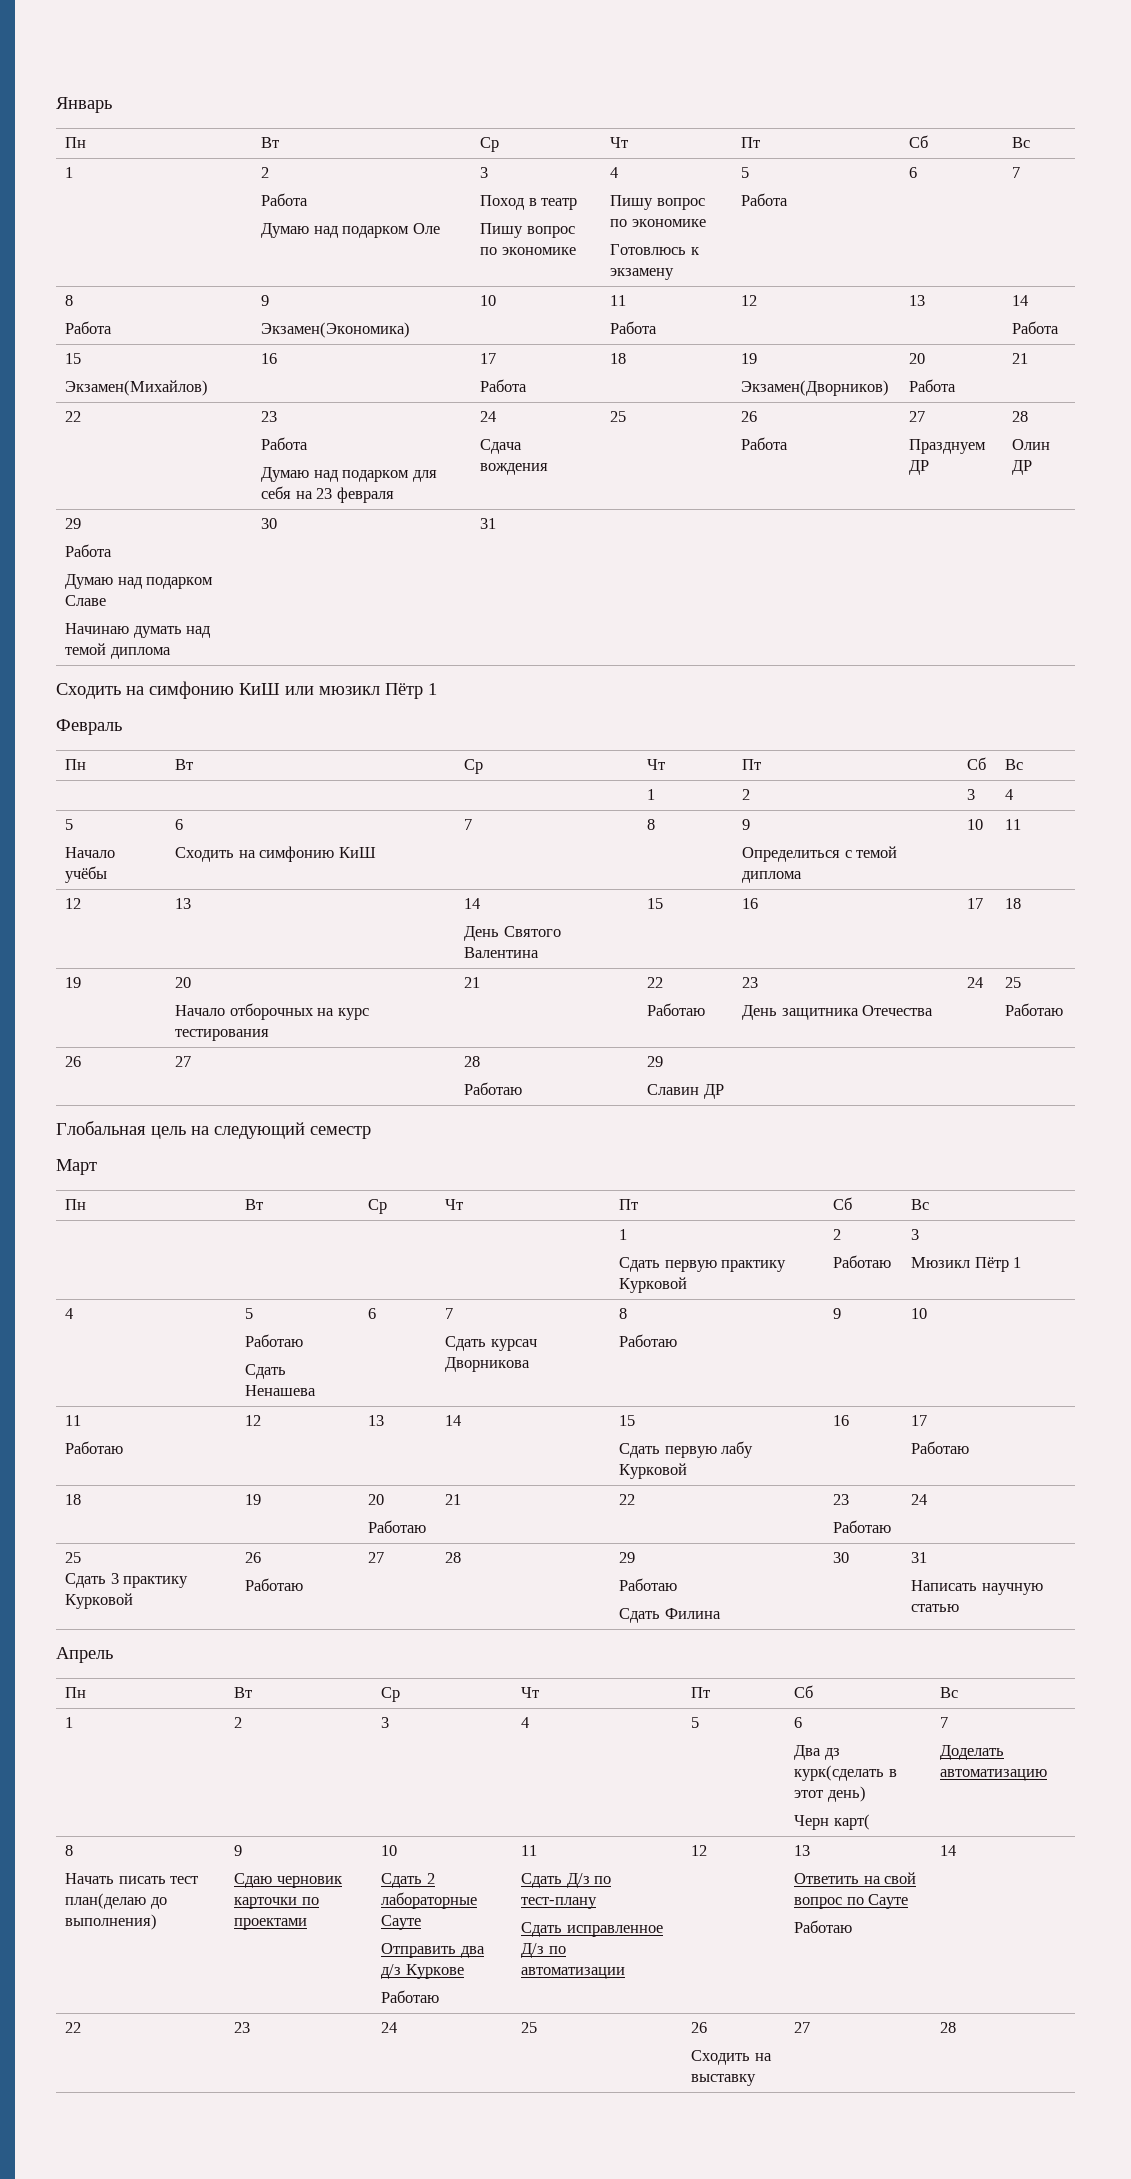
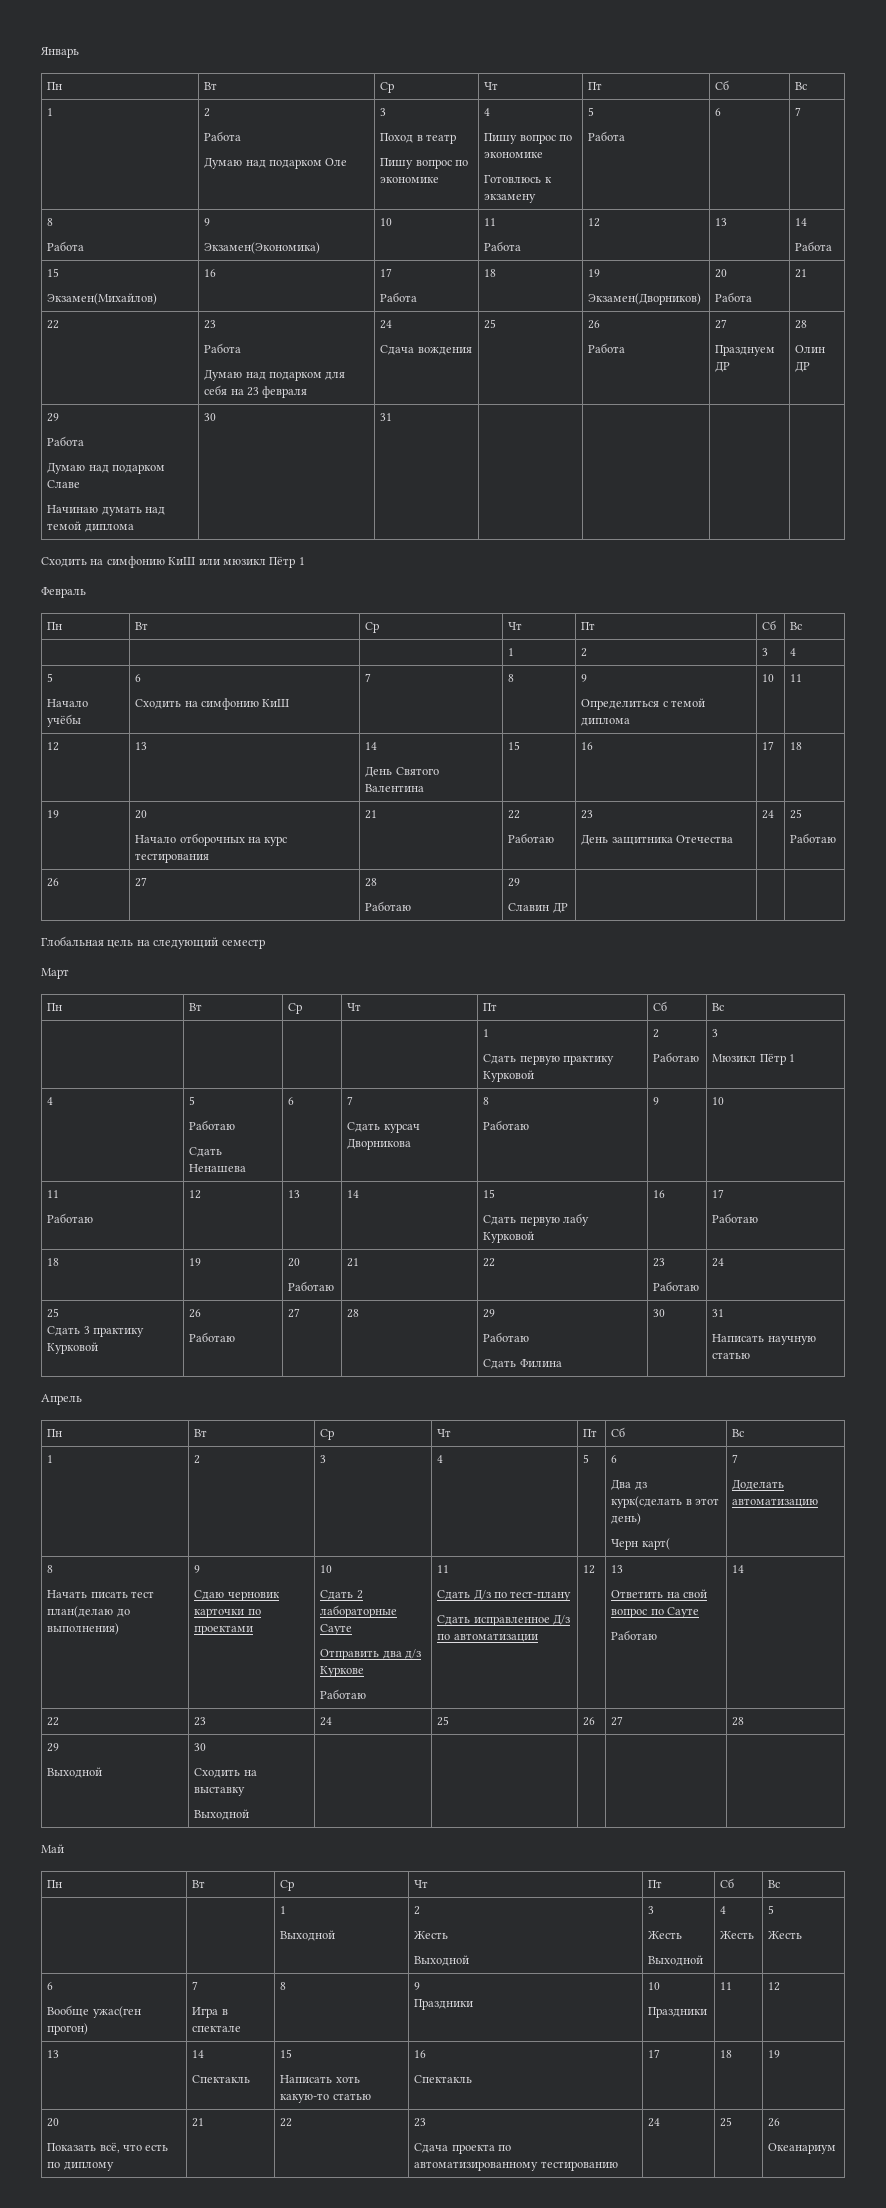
- 22 | 23 | 24 | 25 | 26
- Сходить на выставку | 27 | 28
+ 22 | 23 | 24 | 25 | 26 | 27 | 28
+ 29
+ Выходной | 30
+ Сходить на выставку
+ Выходной | | | | |
+ Май
+ Пн | Вт | Ср | Чт | Пт | Сб | Вс
+ | | 1
+ Выходной | 2
+ Жесть
+ Выходной | 3
+ Жесть
+ Выходной | 4
+ Жесть | 5
+ Жесть
+ 6
+ Вообще ужас(ген прогон) | 7
+ Игра в спектале | 8 | 9
+ Праздники | 10
+ Праздники | 11 | 12
+ 13 | 14
+ Спектакль | 15
+ Написать хоть какую-то статью | 16
+ Спектакль | 17 | 18 | 19
+ 20
+ Показать всё, что есть по диплому | 21 | 22 | 23
+ Сдача проекта по автоматизированному тестированию | 24 | 25 | 26
+ Океанариум

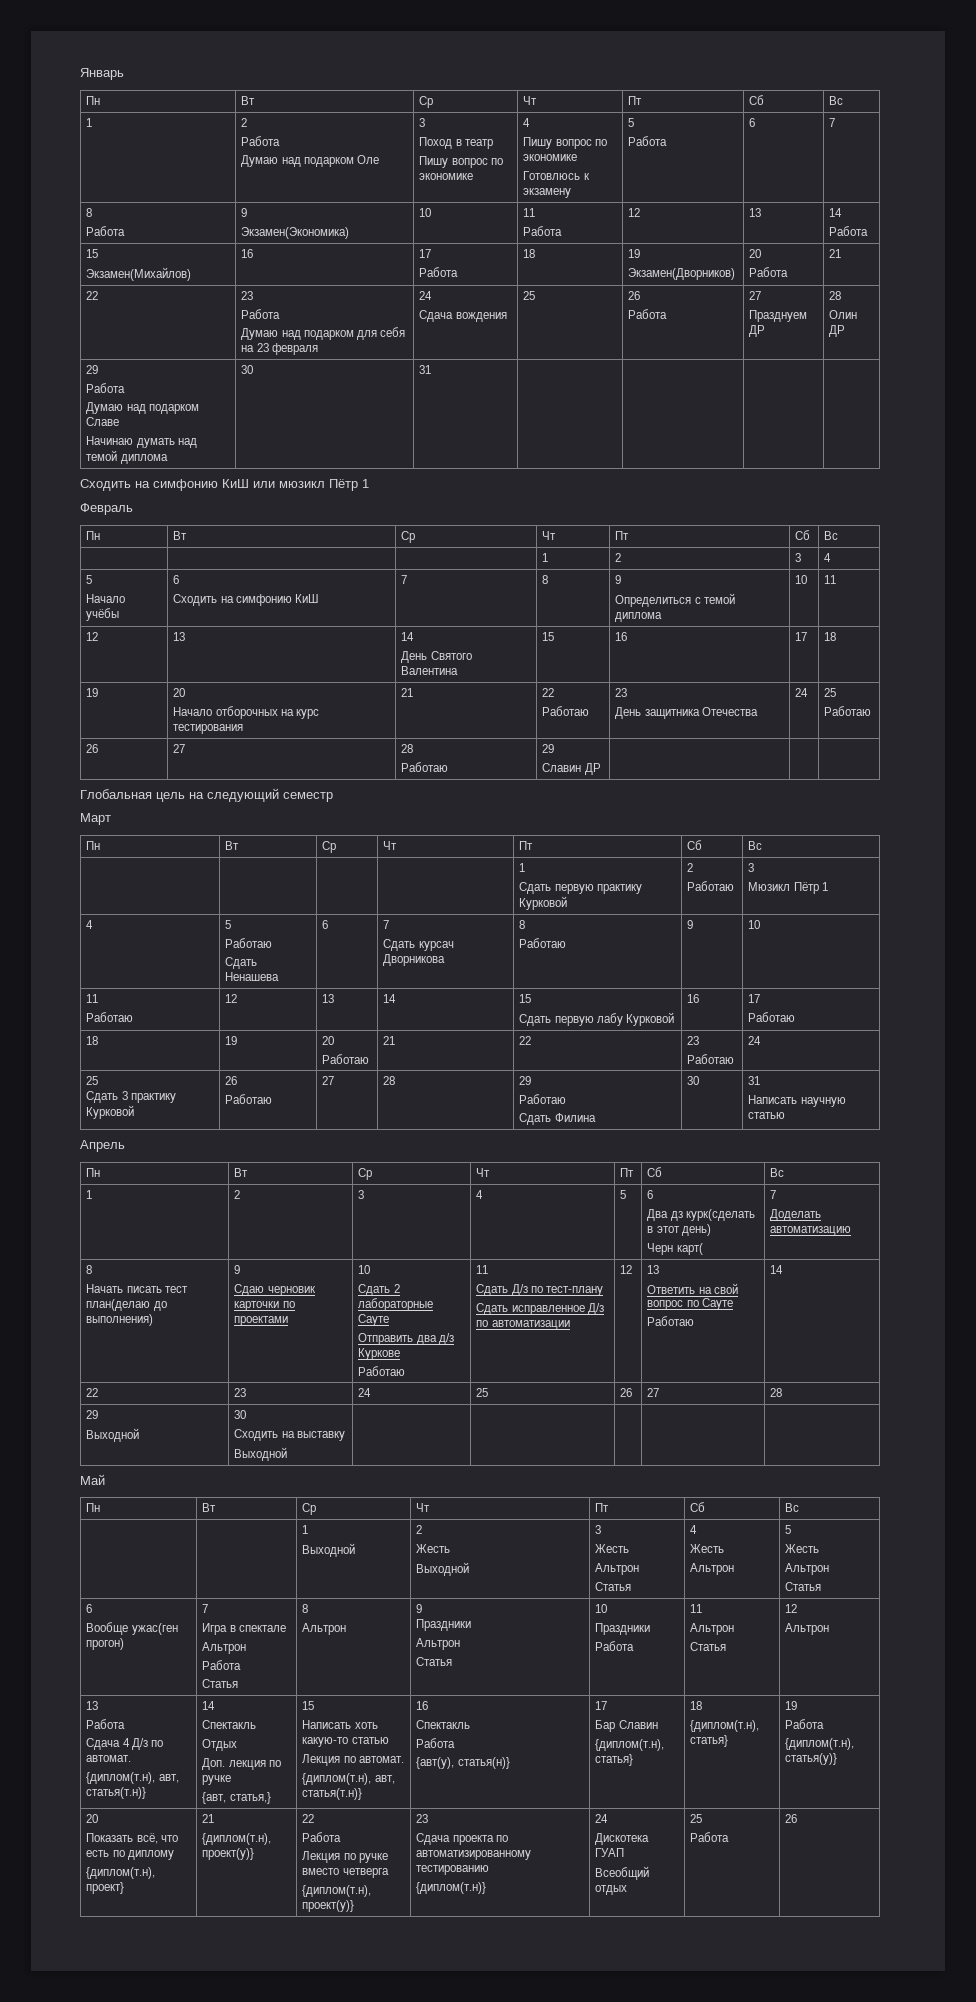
  Май
  Пн | Вт | Ср | Чт | Пт | Сб | Вс
  | | 1
  Выходной | 2
  Жесть
  Выходной | 3
  Жесть
- Выходной | 4
- Жесть | 5
+ Альтрон
+ Статья | 4
  Жесть
+ Альтрон | 5
+ Жесть
+ Альтрон
+ Статья
  6
  Вообще ужас(ген прогон) | 7
- Игра в спектале | 8 | 9
- Праздники | 10
- Праздники | 11 | 12
- 13 | 14
- Спектакль | 15
- Написать хоть какую-то статью | 16
- Спектакль | 17 | 18 | 19
+ Игра в спектале
+ Альтрон
+ Работа
+ Статья | 8
+ Альтрон | 9
+ Праздники
+ Альтрон
+ Статья | 10
+ Праздники
+ Работа | 11
+ Альтрон
+ Статья | 12
+ Альтрон
+ 13
+ Работа
+ Сдача 4 Д/з по автомат.
+ {диплом(т.н), авт, статья(т.н)} | 14
+ Спектакль
+ Отдых
+ Доп. лекция по ручке
+ {авт, статья,} | 15
+ Написать хоть какую-то статью
+ Лекция по автомат.
+ {диплом(т.н), авт, статья(т.н)} | 16
+ Спектакль
+ Работа
+ {авт(у), статья(н)} | 17
+ Бар Славин
+ {диплом(т.н), статья} | 18
+ {диплом(т.н), статья} | 19
+ Работа
+ {диплом(т.н), статья(у)}
  20
- Показать всё, что есть по диплому | 21 | 22 | 23
- Сдача проекта по автоматизированному тестированию | 24 | 25 | 26
- Океанариум
+ Показать всё, что есть по диплому
+ {диплом(т.н), проект} | 21
+ {диплом(т.н), проект(у)} | 22
+ Работа
+ Лекция по ручке вместо четверга
+ {диплом(т.н), проект(у)} | 23
+ Сдача проекта по автоматизированному тестированию
+ {диплом(т.н)} | 24
+ Дискотека ГУАП
+ Всеобщий отдых | 25
+ Работа | 26

